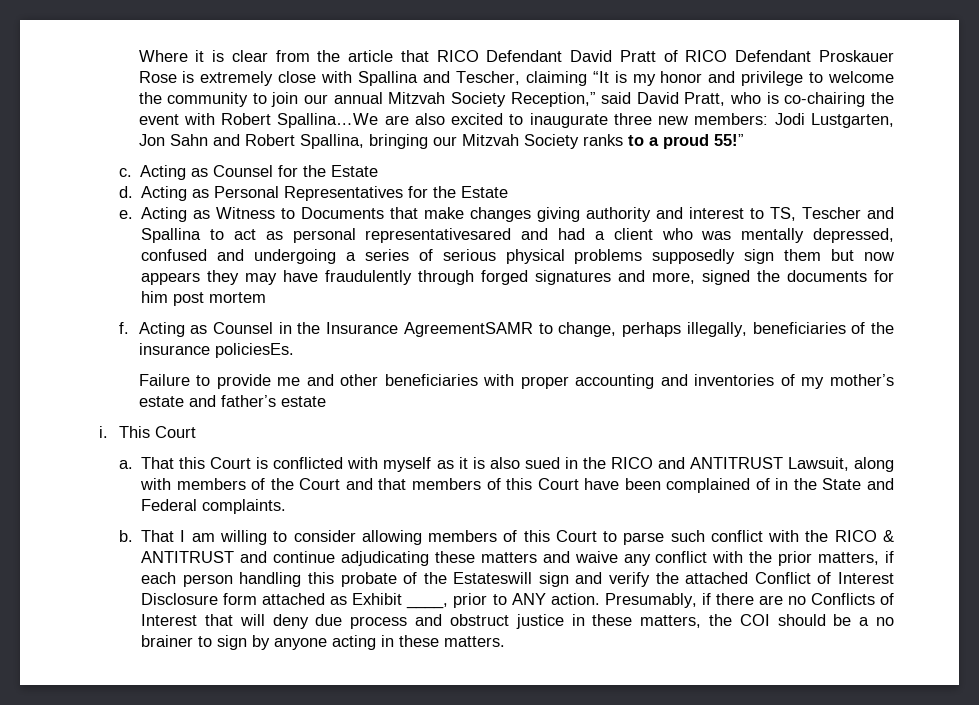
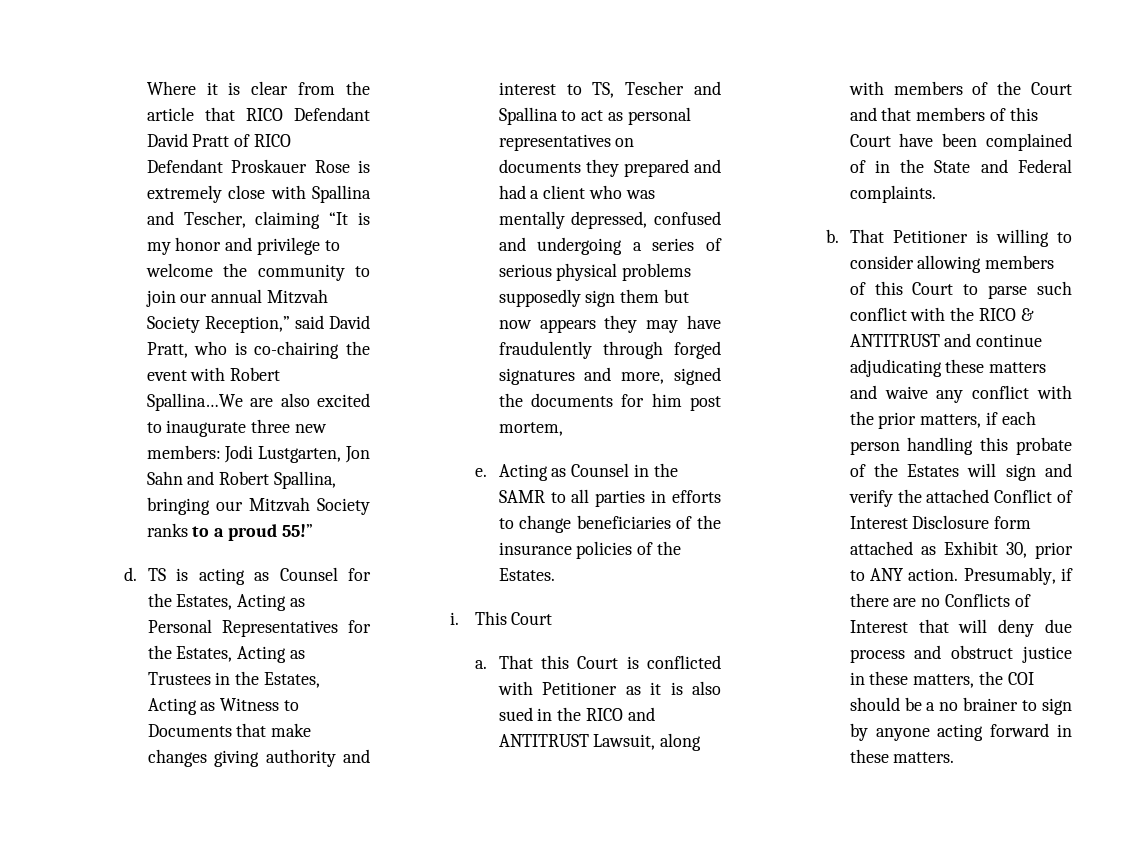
- c. Acting as Counsel for the Estate
- d. Acting as Personal Representatives for the Estate
- e. Acting as Witness to Documents that make changes giving authority and interest to TS, Tescher and Spallina to act as personal representativesared and had a client who was mentally depressed, confused and undergoing a series of serious physical problems supposedly sign them but now appears they may have fraudulently through forged signatures and more, signed the documents for him post mortem
- f.
+ d. TS is acting as Counsel for the Estates, Acting as Personal Representatives for the Estates, Acting as Trustees in the Estates, Acting as Witness to Documents that make changes giving authority and interest to TS, Tescher and Spallina to act as personal representatives on documents they prepared and had a client who was mentally depressed, confused and undergoing a series of serious physical problems supposedly sign them but now appears they may have fraudulently through forged signatures and more, signed the documents for him post mortem,
+ e.
- Acting as Counsel in the Insurance AgreementSAMR to change, perhaps illegally, beneficiaries of the insurance policiesEs.
- Failure to provide me and other beneficiaries with proper accounting and inventories of my mother’s estate and father’s estate
+ Acting as Counsel in the SAMR to all parties in efforts to change beneficiaries of the insurance policies of the Estates.
- That this Court is conflicted with myself as it is also sued in the RICO and ANTITRUST Lawsuit, along with members of the Court and that members of this Court have been complained of in the State and Federal complaints.
+ That this Court is conflicted with Petitioner as it is also sued in the RICO and ANTITRUST Lawsuit, along with members of the Court and that members of this Court have been complained of in the State and Federal complaints.
- That I am willing to consider allowing members of this Court to parse such conflict with the RICO & ANTITRUST and continue adjudicating these matters and waive any conflict with the prior matters, if each person handling this probate of the Estateswill sign and verify the attached Conflict of Interest Disclosure form attached as Exhibit ____, prior to ANY action.
+ That Petitioner is willing to consider allowing members of this Court to parse such conflict with the RICO & ANTITRUST and continue adjudicating these matters and waive any conflict with the prior matters, if each person handling this probate of the Estates will sign and verify the attached Conflict of Interest Disclosure form attached as Exhibit 30, prior to ANY action.
- Presumably, if there are no Conflicts of Interest that will deny due process and obstruct justice in these matters, the COI should be a no brainer to sign by anyone acting in these matters.
+ Presumably, if there are no Conflicts of Interest that will deny due process and obstruct justice in these matters, the COI should be a no brainer to sign by anyone acting forward in these matters.

